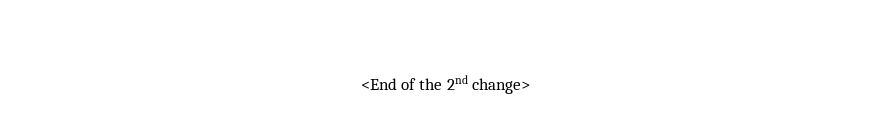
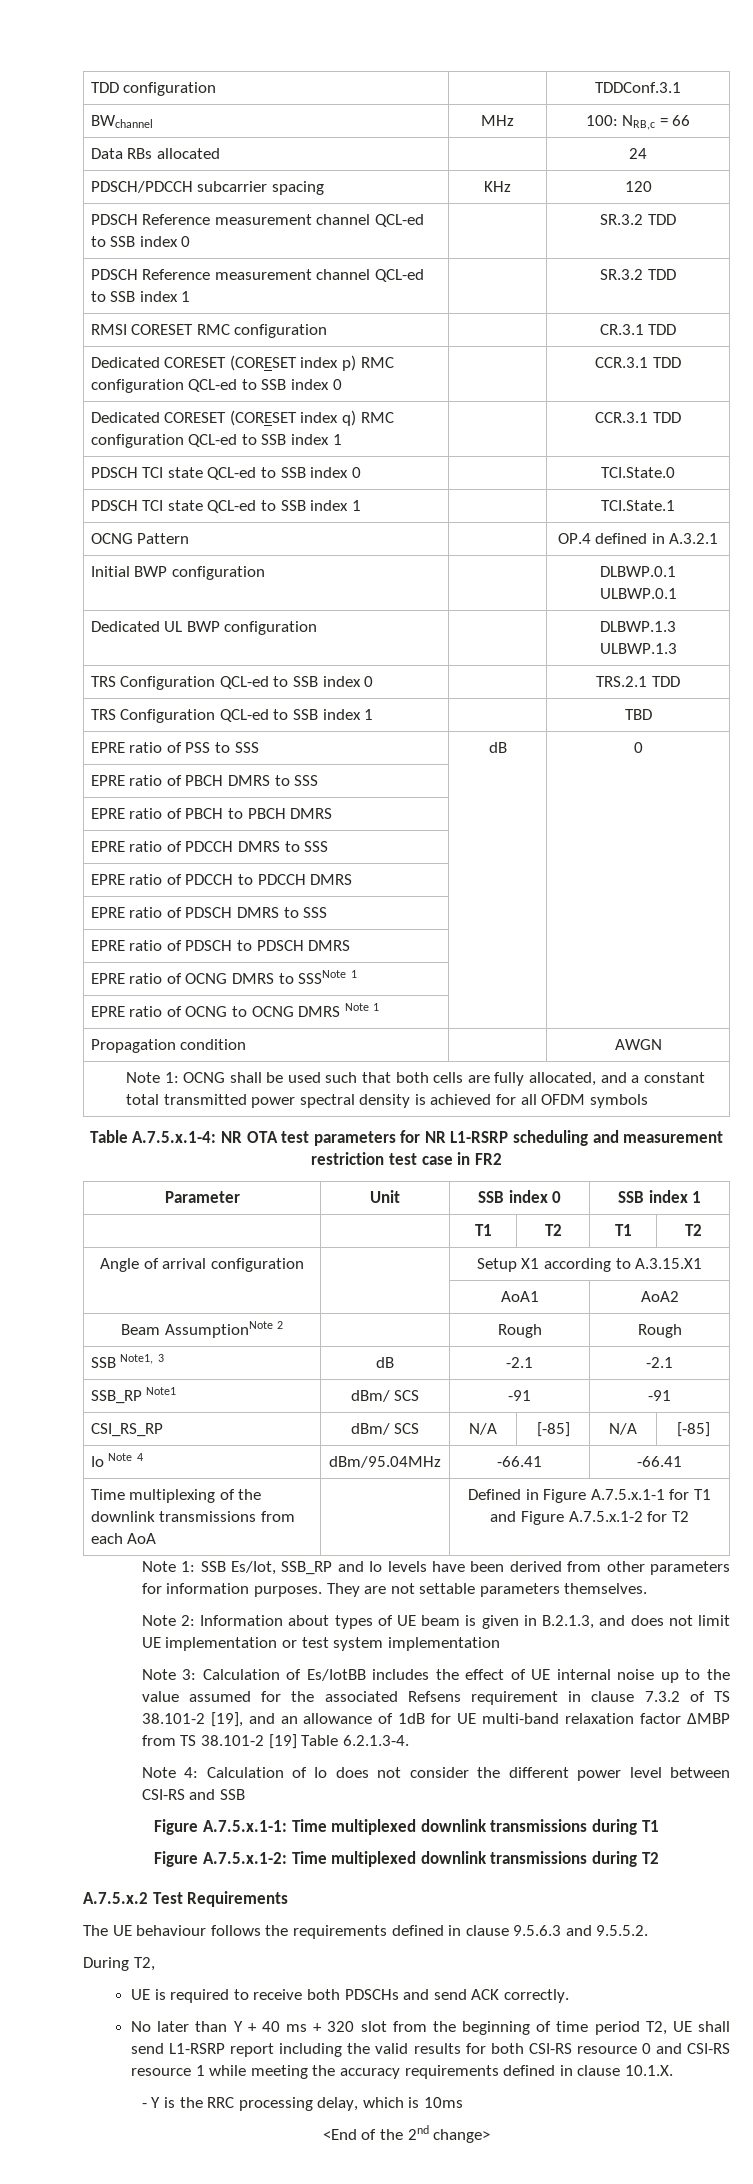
+ TDD configuration | | TDDConf.3.1
+ BWchannel | MHz | 100: NRB,c = 66
+ Data RBs allocated | | 24
+ PDSCH/PDCCH subcarrier spacing | KHz | 120
+ PDSCH Reference measurement channel QCL-ed to SSB index 0 | | SR.3.2 TDD
+ PDSCH Reference measurement channel QCL-ed to SSB index 1 | | SR.3.2 TDD
+ RMSI CORESET RMC configuration | | CR.3.1 TDD
+ Dedicated CORESET (CORESET index p) RMC configuration QCL-ed to SSB index 0 | | CCR.3.1 TDD
+ Dedicated CORESET (CORESET index q) RMC configuration QCL-ed to SSB index 1 | | CCR.3.1 TDD
+ PDSCH TCI state QCL-ed to SSB index 0 | | TCI.State.0
+ PDSCH TCI state QCL-ed to SSB index 1 | | TCI.State.1
+ OCNG Pattern | | OP.4 defined in A.3.2.1
+ Initial BWP configuration | | DLBWP.0.1
+ ULBWP.0.1
+ Dedicated UL BWP configuration | | DLBWP.1.3
+ ULBWP.1.3
+ TRS Configuration QCL-ed to SSB index 0 | | TRS.2.1 TDD
+ TRS Configuration QCL-ed to SSB index 1 | | TBD
+ EPRE ratio of PSS to SSS | dB | 0
+ EPRE ratio of PBCH DMRS to SSS | |
+ EPRE ratio of PBCH to PBCH DMRS | |
+ EPRE ratio of PDCCH DMRS to SSS | |
+ EPRE ratio of PDCCH to PDCCH DMRS | |
+ EPRE ratio of PDSCH DMRS to SSS | |
+ EPRE ratio of PDSCH to PDSCH DMRS | |
+ EPRE ratio of OCNG DMRS to SSSNote 1 | |
+ EPRE ratio of OCNG to OCNG DMRS Note 1 | |
+ Propagation condition | | AWGN
+ Note 1: OCNG shall be used such that both cells are fully allocated, and a constant total transmitted power spectral density is achieved for all OFDM symbols
+ Table A.7.5.x.1-4: NR OTA test parameters for NR L1-RSRP scheduling and measurement restriction test case in FR2
+ Parameter | Unit | SSB index 0 | SSB index 1
+ | | T1 | T2 | T1 | T2
+ Angle of arrival configuration | | Setup X1 according to A.3.15.X1
+ | | AoA1 | AoA2
+ Beam AssumptionNote 2 | | Rough | Rough
+ SSB Note1, 3 | dB | -2.1 | -2.1
+ SSB_RP Note1 | dBm/ SCS | -91 | -91
+ CSI_RS_RP | dBm/ SCS | N/A | [-85] | N/A | [-85]
+ Io Note 4 | dBm/95.04MHz | -66.41 | -66.41
+ Time multiplexing of the downlink transmissions from each AoA | | Defined in Figure A.7.5.x.1-1 for T1 and Figure A.7.5.x.1-2 for T2
+ Note 1: SSB Es/Iot, SSB_RP and Io levels have been derived from other parameters for information purposes. They are not settable parameters themselves.
+ Note 2: Information about types of UE beam is given in B.2.1.3, and does not limit UE implementation or test system implementation
+ Note 3: Calculation of Es/IotBB includes the effect of UE internal noise up to the value assumed for the associated Refsens requirement in clause 7.3.2 of TS 38.101-2 [19], and an allowance of 1dB for UE multi-band relaxation factor ΔMBP from TS 38.101-2 [19] Table 6.2.1.3-4.
+ Note 4: Calculation of Io does not consider the different power level between CSI-RS and SSB
+ Figure A.7.5.x.1-1: Time multiplexed downlink transmissions during T1
+ Figure A.7.5.x.1-2: Time multiplexed downlink transmissions during T2
+ A.7.5.x.2 Test Requirements
+ The UE behaviour follows the requirements defined in clause 9.5.6.3 and 9.5.5.2.
+ During T2,
+ UE is required to receive both PDSCHs and send ACK correctly.
+ No later than Y + 40 ms + 320 slot from the beginning of time period T2, UE shall send L1-RSRP report including the valid results for both CSI-RS resource 0 and CSI-RS resource 1 while meeting the accuracy requirements defined in clause 10.1.X.
+ - Y is the RRC processing delay, which is 10ms

